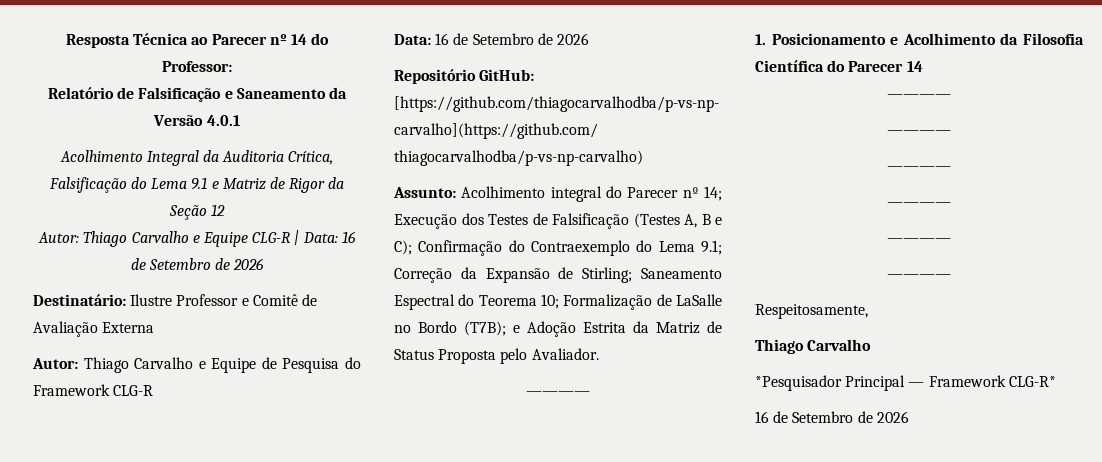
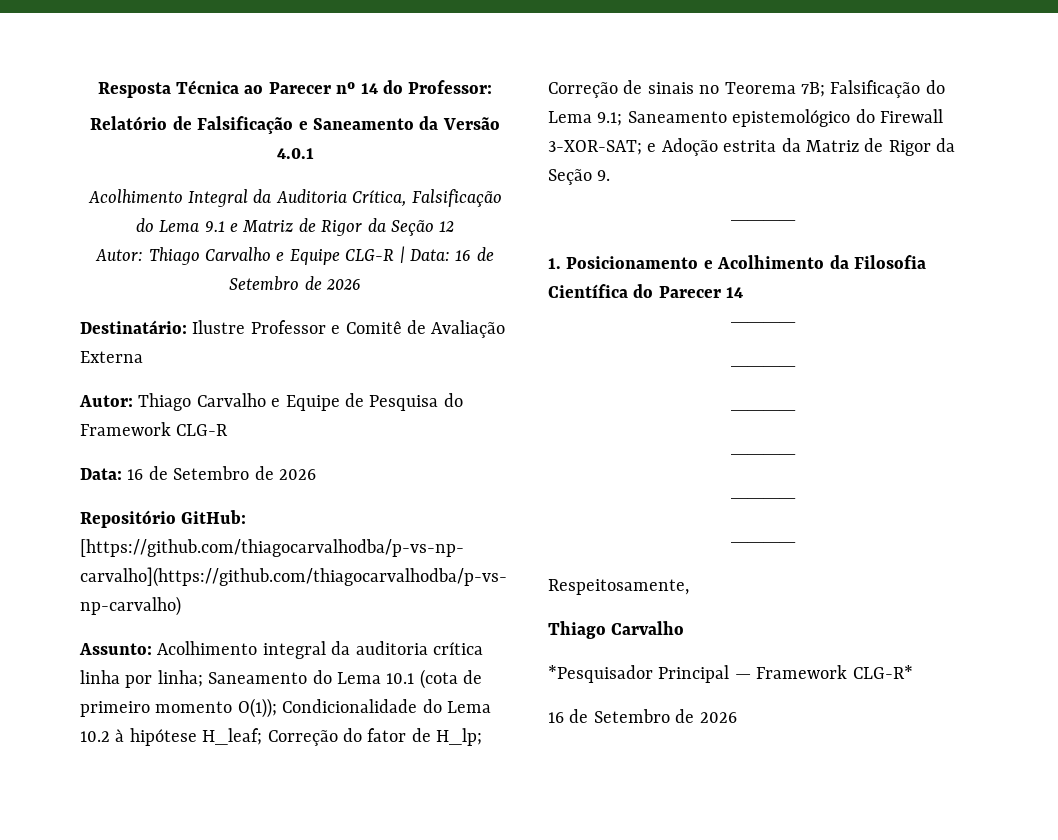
- Assunto: Acolhimento integral do Parecer nº 14; Execução dos Testes de Falsificação (Testes A, B e C); Confirmação do Contraexemplo do Lema 9.1; Correção da Expansão de Stirling; Saneamento Espectral do Teorema 10; Formalização de LaSalle no Bordo (T7B); e Adoção Estrita da Matriz de Status Proposta pelo Avaliador.
+ Assunto: Acolhimento integral da auditoria crítica linha por linha; Saneamento do Lema 10.1 (cota de primeiro momento O(1)); Condicionalidade do Lema 10.2 à hipótese H_leaf; Correção do fator de H_lp; Correção de sinais no Teorema 7B; Falsificação do Lema 9.1; Saneamento epistemológico do Firewall 3-XOR-SAT; e Adoção estrita da Matriz de Rigor da Seção 9.

